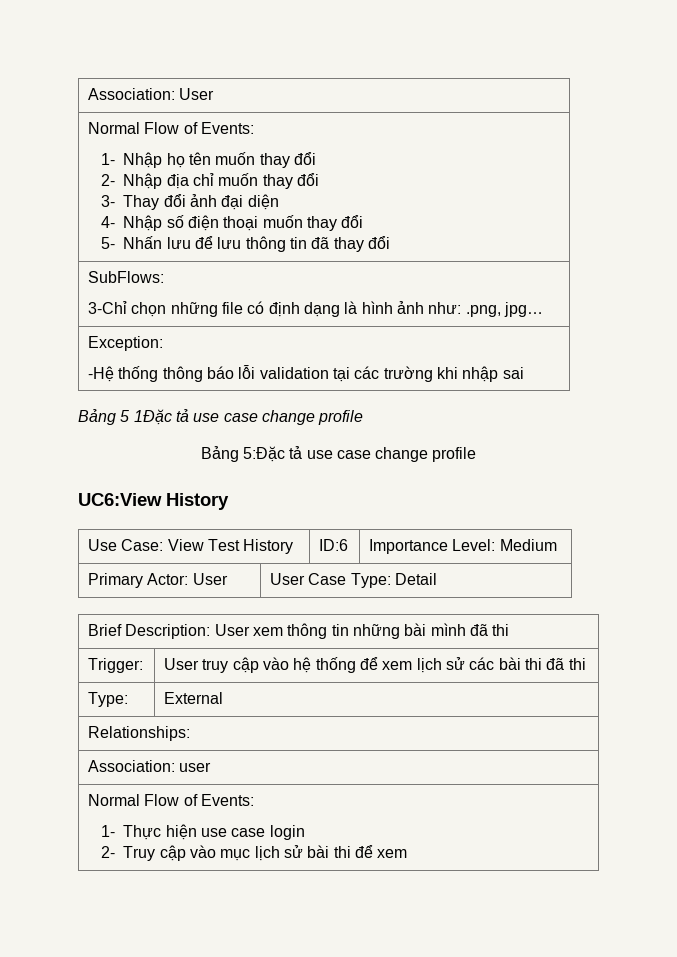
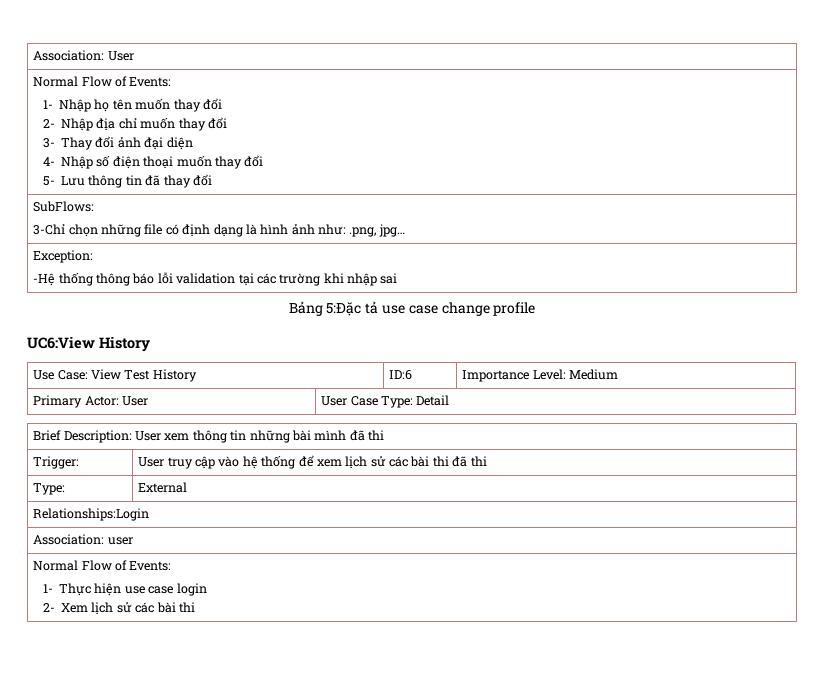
- 5- Nhấn lưu để lưu thông tin đã thay đổi
+ 5- Lưu thông tin đã thay đổi
- Bảng 5 1Đặc tả use case change profile
- Relationships:
+ Relationships:Login
  Association: user
  Normal Flow of Events:
  1- Thực hiện use case login
- 2- Truy cập vào mục lịch sử bài thi để xem
+ 2- Xem lịch sử các bài thi

